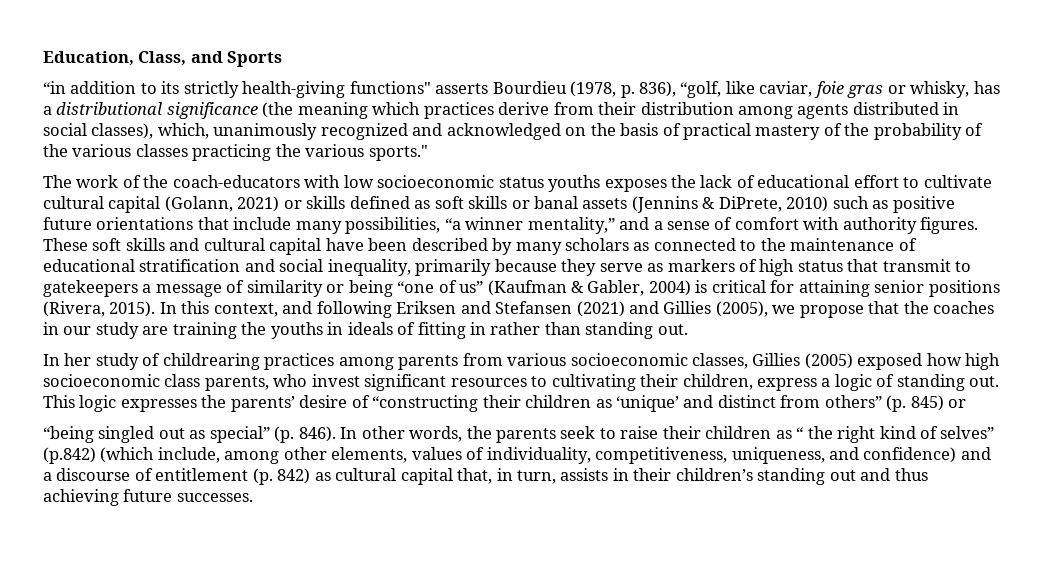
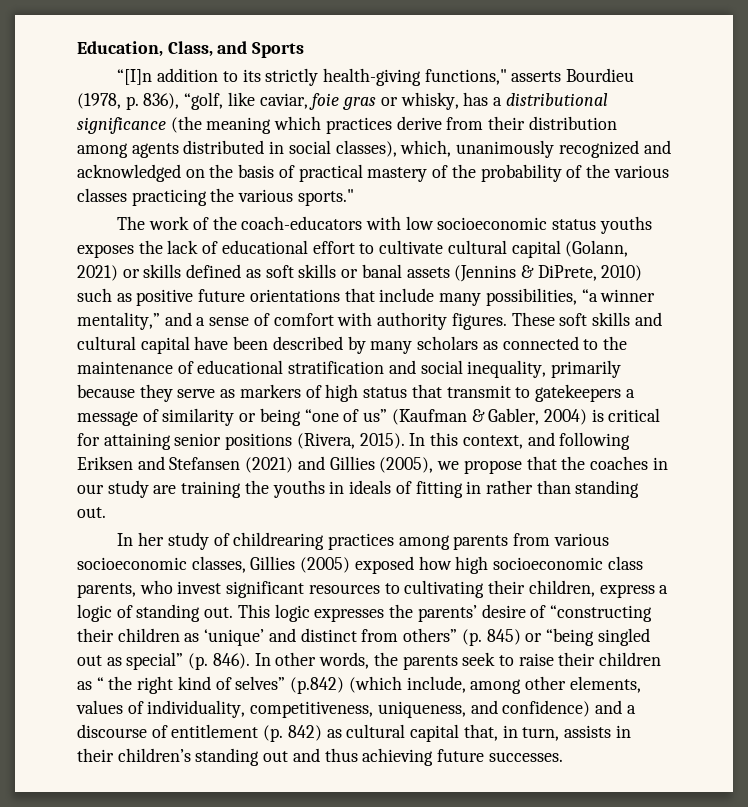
- “in addition to its strictly health-giving functions" asserts Bourdieu (1978, p. 836), “golf, like caviar, foie gras or whisky, has a distributional significance (the meaning which practices derive from their distribution among agents distributed in social classes), which, unanimously recognized and acknowledged on the basis of practical mastery of the probability of the various classes practicing the various sports."
+ “[I]n addition to its strictly health-giving functions," asserts Bourdieu (1978, p. 836), “golf, like caviar, foie gras or whisky, has a distributional significance (the meaning which practices derive from their distribution among agents distributed in social classes), which, unanimously recognized and acknowledged on the basis of practical mastery of the probability of the various classes practicing the various sports."
- This logic expresses the parents’ desire of “constructing their children as ‘unique’ and distinct from others” (p. 845) or
- “being singled out as special” (p. 846).
+ This logic expresses the parents’ desire of “constructing their children as ‘unique’ and distinct from others” (p. 845) or “being singled out as special” (p. 846).

